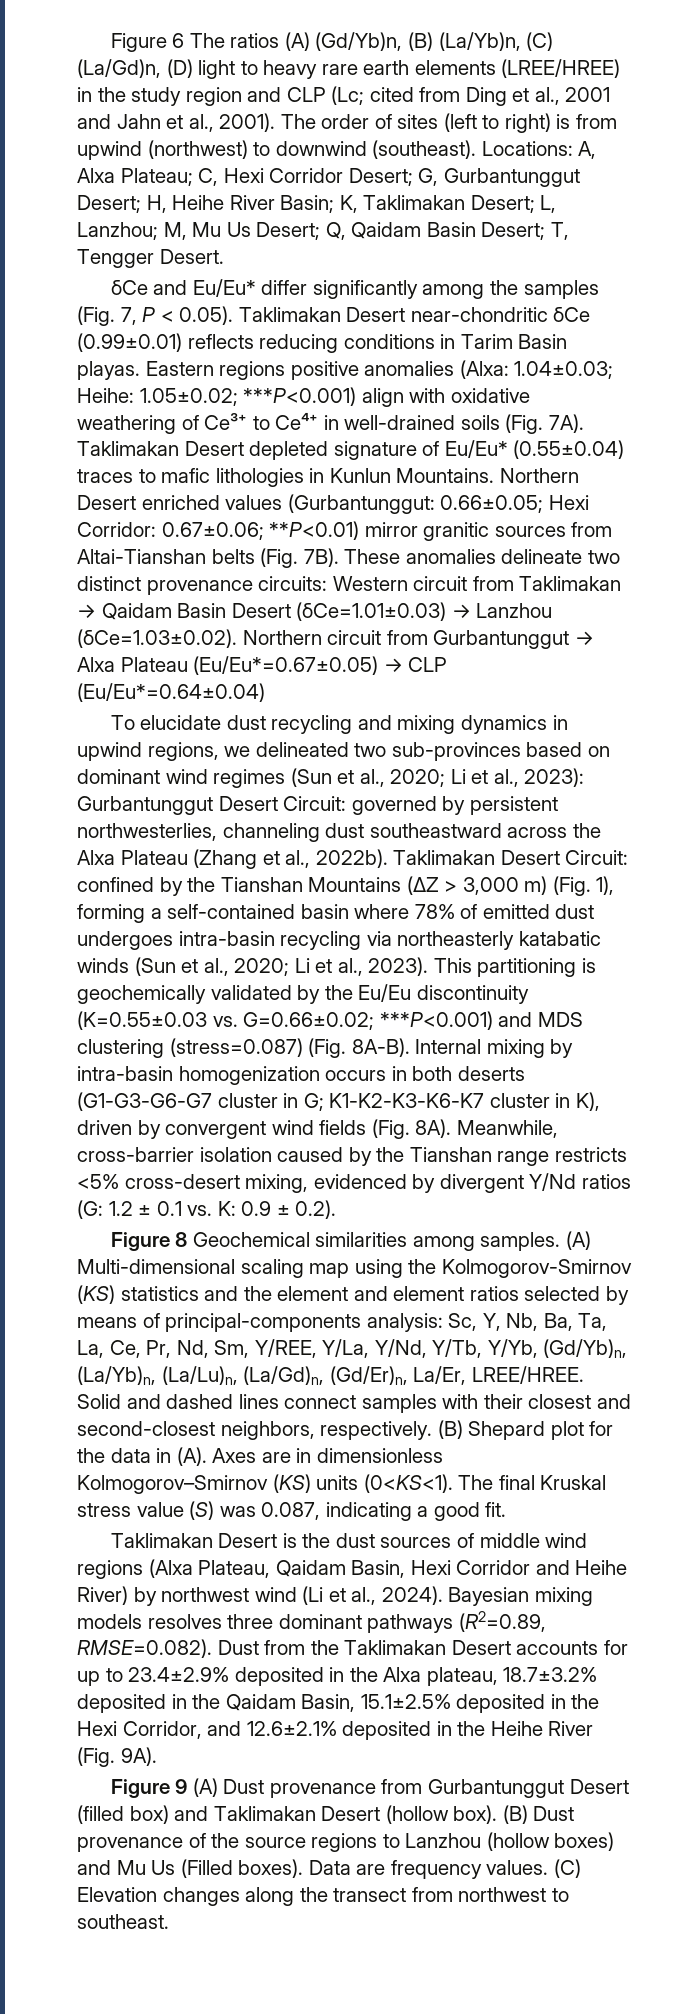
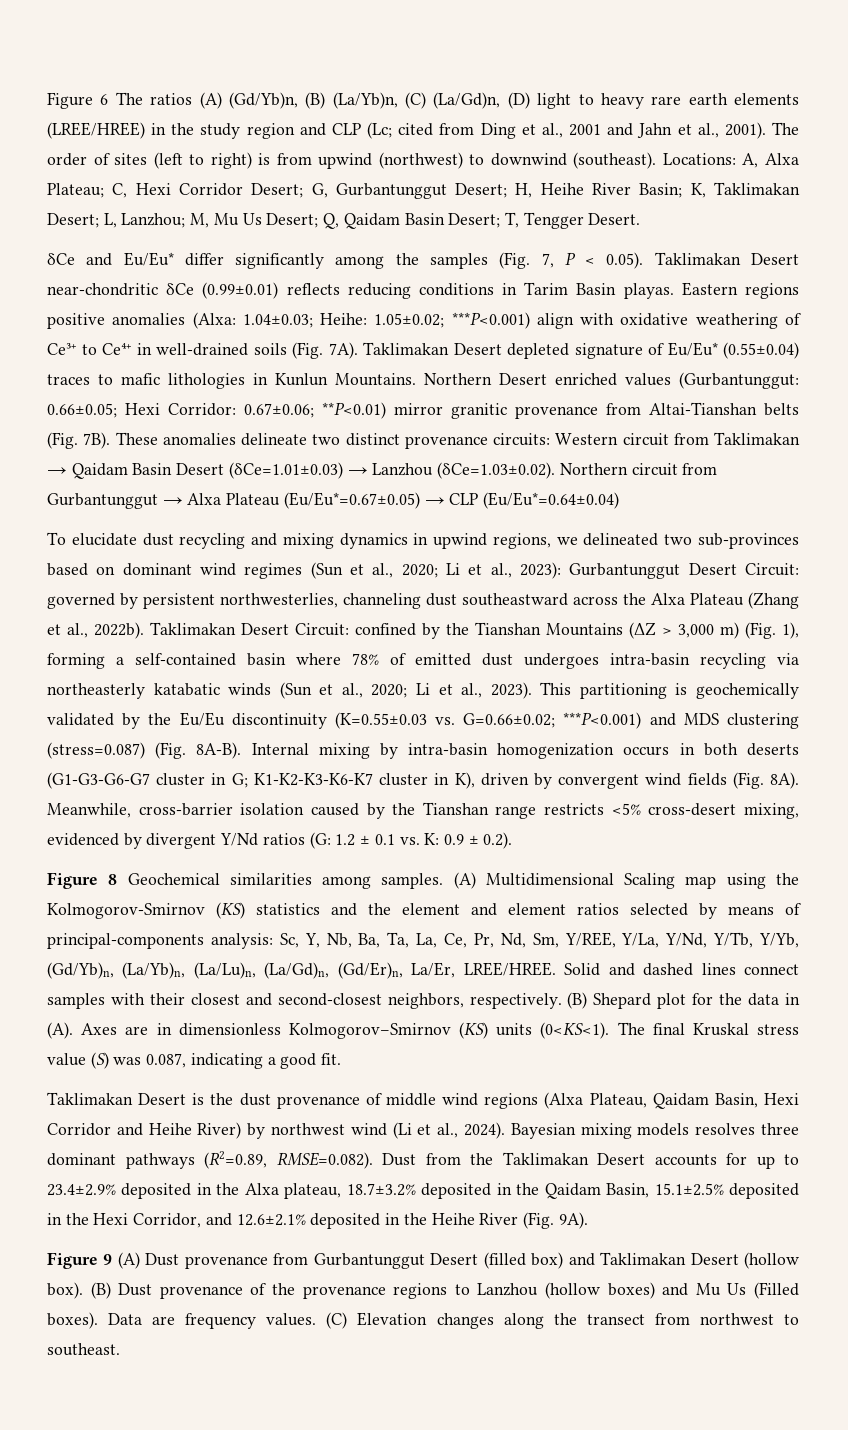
- Northern Desert enriched values (Gurbantunggut: 0.66±0.05; Hexi Corridor: 0.67±0.06; **P<0.01) mirror granitic sources from Altai-Tianshan belts (Fig. 7B).
+ Northern Desert enriched values (Gurbantunggut: 0.66±0.05; Hexi Corridor: 0.67±0.06; **P<0.01) mirror granitic provenance from Altai-Tianshan belts (Fig. 7B).
- (A) Multi-dimensional scaling map using the Kolmogorov-Smirnov (KS) statistics and the element and element ratios selected by means of principal-components analysis: Sc, Y, Nb, Ba, Ta, La, Ce, Pr, Nd, Sm, Y/REE, Y/La, Y/Nd, Y/Tb, Y/Yb, (Gd/Yb)n, (La/Yb)n, (La/Lu)n, (La/Gd)n, (Gd/Er)n, La/Er, LREE/HREE.
+ (A) Multidimensional Scaling map using the Kolmogorov-Smirnov (KS) statistics and the element and element ratios selected by means of principal-components analysis: Sc, Y, Nb, Ba, Ta, La, Ce, Pr, Nd, Sm, Y/REE, Y/La, Y/Nd, Y/Tb, Y/Yb, (Gd/Yb)n, (La/Yb)n, (La/Lu)n, (La/Gd)n, (Gd/Er)n, La/Er, LREE/HREE.
- Taklimakan Desert is the dust sources of middle wind regions (Alxa Plateau, Qaidam Basin, Hexi Corridor and Heihe River) by northwest wind (Li et al., 2024).
+ Taklimakan Desert is the dust provenance of middle wind regions (Alxa Plateau, Qaidam Basin, Hexi Corridor and Heihe River) by northwest wind (Li et al., 2024).
- (B) Dust provenance of the source regions to Lanzhou (hollow boxes) and Mu Us (Filled boxes).
+ (B) Dust provenance of the provenance regions to Lanzhou (hollow boxes) and Mu Us (Filled boxes).

